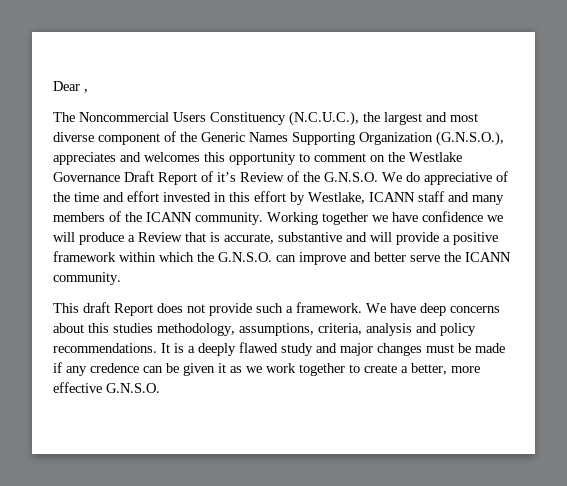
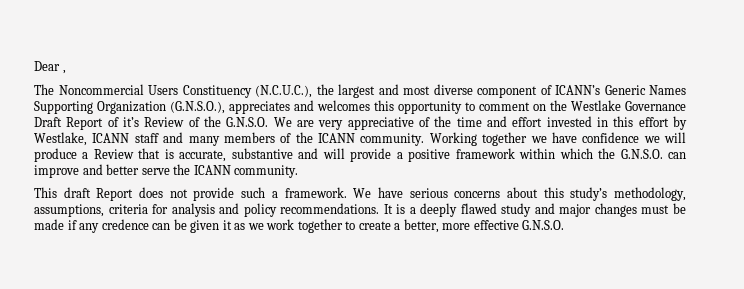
- The Noncommercial Users Constituency (N.C.U.C.), the largest and most diverse component of the Generic Names Supporting Organization (G.N.S.O.), appreciates and welcomes this opportunity to comment on the Westlake Governance Draft Report of it’s Review of the G.N.S.O. We do appreciative of the time and effort invested in this effort by Westlake, ICANN staff and many members of the ICANN community.
+ The Noncommercial Users Constituency (N.C.U.C.), the largest and most diverse component of ICANN’s Generic Names Supporting Organization (G.N.S.O.), appreciates and welcomes this opportunity to comment on the Westlake Governance Draft Report of it’s Review of the G.N.S.O. We are very appreciative of the time and effort invested in this effort by Westlake, ICANN staff and many members of the ICANN community.
- We have deep concerns about this studies methodology, assumptions, criteria, analysis and policy recommendations.
+ We have serious concerns about this study’s methodology, assumptions, criteria for analysis and policy recommendations.

